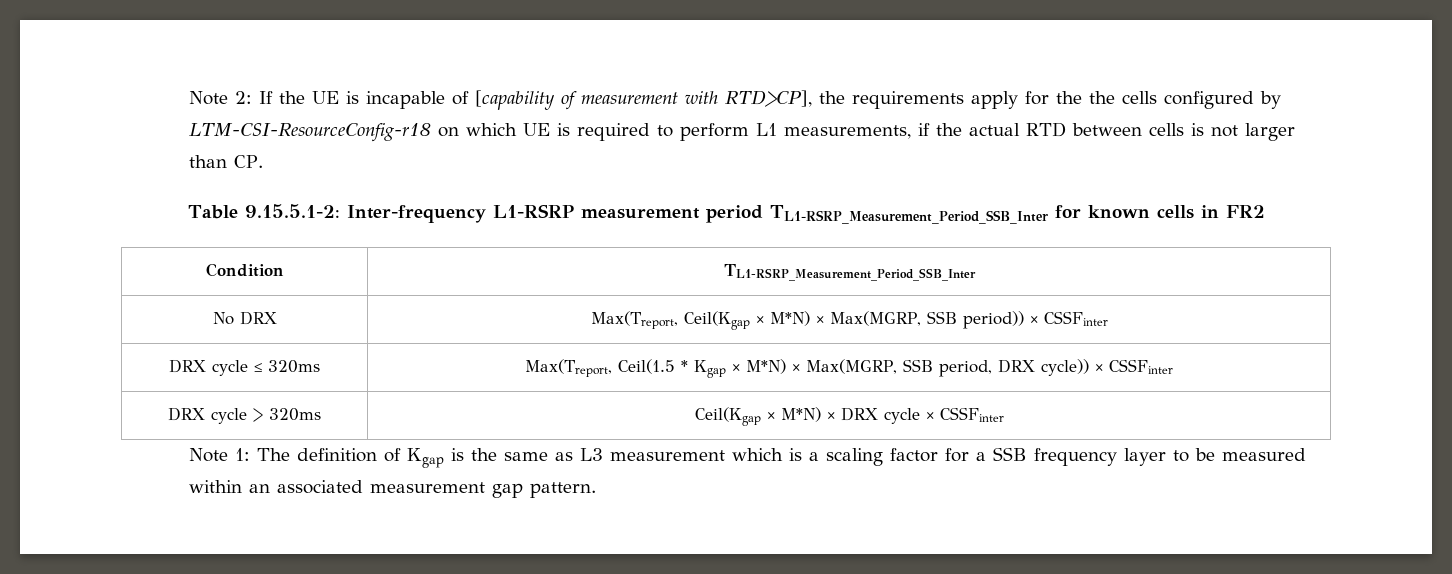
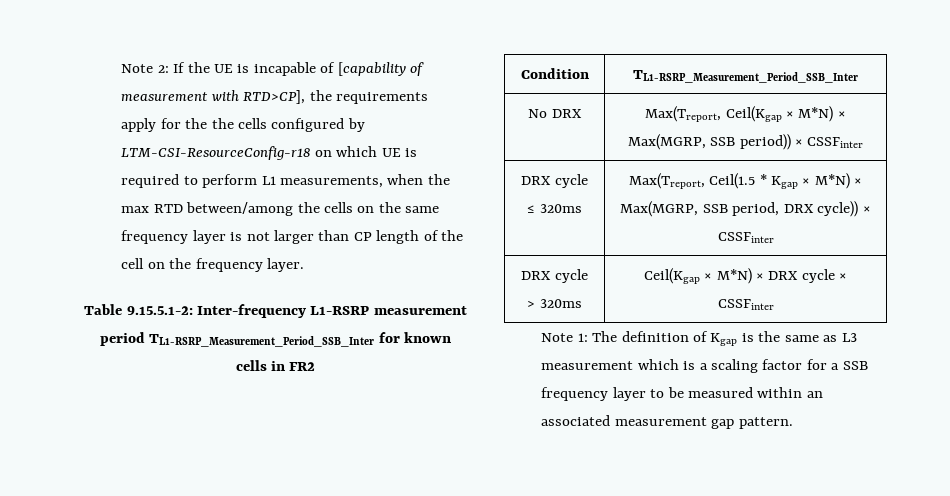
- Note 2: If the UE is incapable of [capability of measurement with RTD>CP], the requirements apply for the the cells configured by LTM-CSI-ResourceConfig-r18 on which UE is required to perform L1 measurements, if the actual RTD between cells is not larger than CP.
+ Note 2: If the UE is incapable of [capability of measurement with RTD>CP], the requirements apply for the the cells configured by LTM-CSI-ResourceConfig-r18 on which UE is required to perform L1 measurements, when the max RTD between/among the cells on the same frequency layer is not larger than CP length of the cell on the frequency layer.

